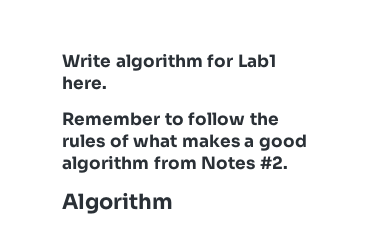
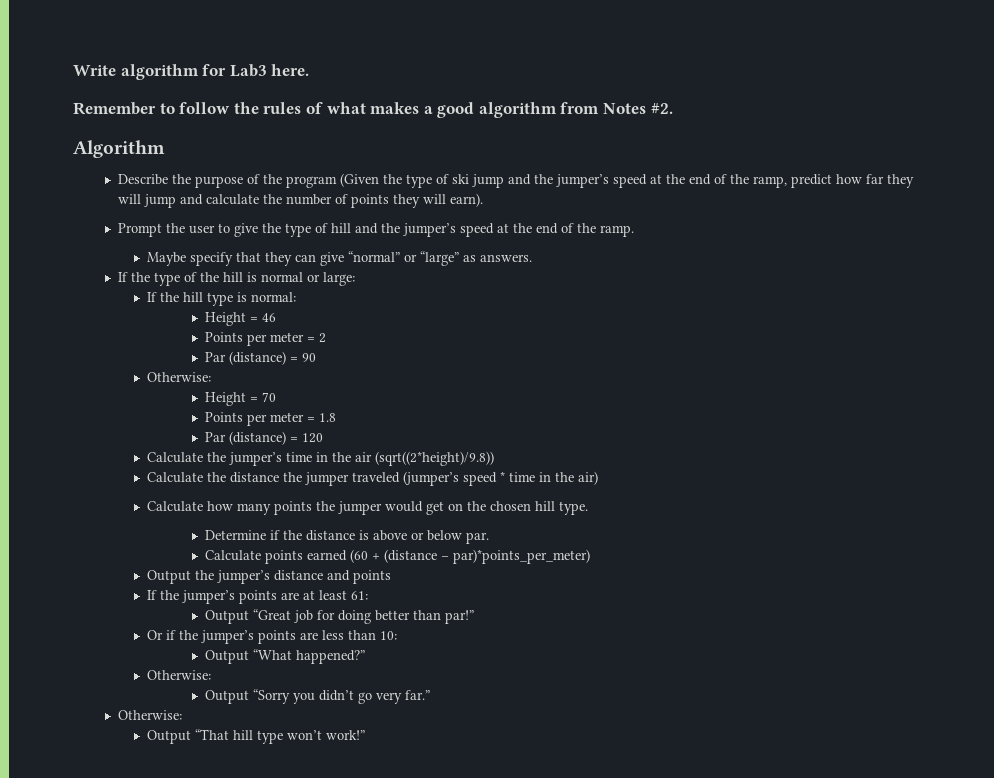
- Write algorithm for Lab1 here.
+ Write algorithm for Lab3 here.
+ Describe the purpose of the program (Given the type of ski jump and the jumper’s speed at the end of the ramp, predict how far they will jump and calculate the number of points they will earn).
+ Prompt the user to give the type of hill and the jumper’s speed at the end of the ramp.
+ Maybe specify that they can give “normal” or “large” as answers.
+ If the type of the hill is normal or large:
+ If the hill type is normal:
+ Height = 46
+ Points per meter = 2
+ Par (distance) = 90
+ Otherwise:
+ Height = 70
+ Points per meter = 1.8
+ Par (distance) = 120
+ Calculate the jumper’s time in the air (sqrt((2*height)/9.8))
+ Calculate the distance the jumper traveled (jumper’s speed * time in the air)
+ Calculate how many points the jumper would get on the chosen hill type.
+ Determine if the distance is above or below par.
+ Calculate points earned (60 + (distance – par)*points_per_meter)
+ Output the jumper’s distance and points
+ If the jumper’s points are at least 61:
+ Output “Great job for doing better than par!”
+ Or if the jumper’s points are less than 10:
+ Output “What happened?”
+ Otherwise:
+ Output “Sorry you didn’t go very far.”
+ Otherwise:
+ Output “That hill type won’t work!”

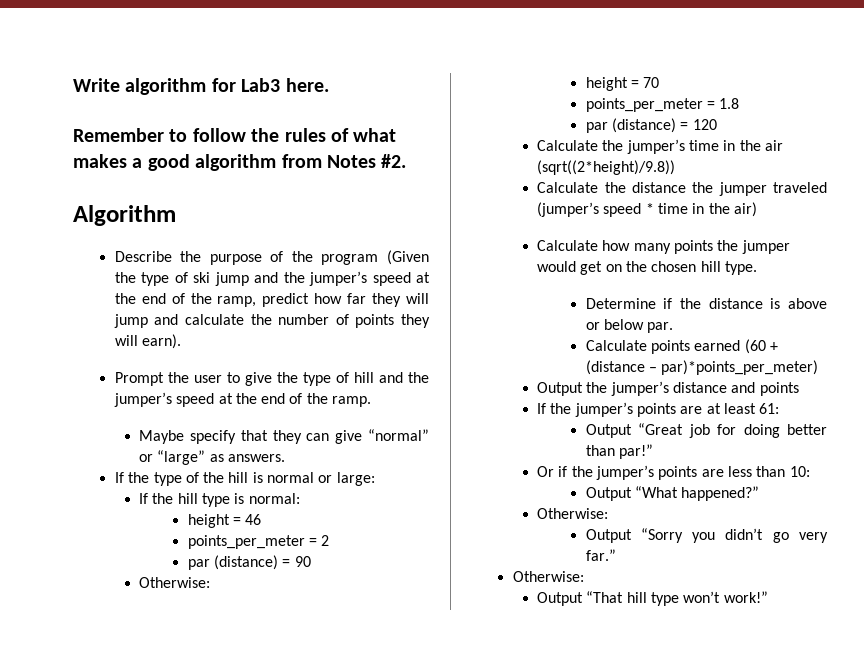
- Height = 46
+ height = 46
- Points per meter = 2
+ points_per_meter = 2
- Par (distance) = 90
+ par (distance) = 90
- Height = 70
+ height = 70
- Points per meter = 1.8
+ points_per_meter = 1.8
- Par (distance) = 120
+ par (distance) = 120

